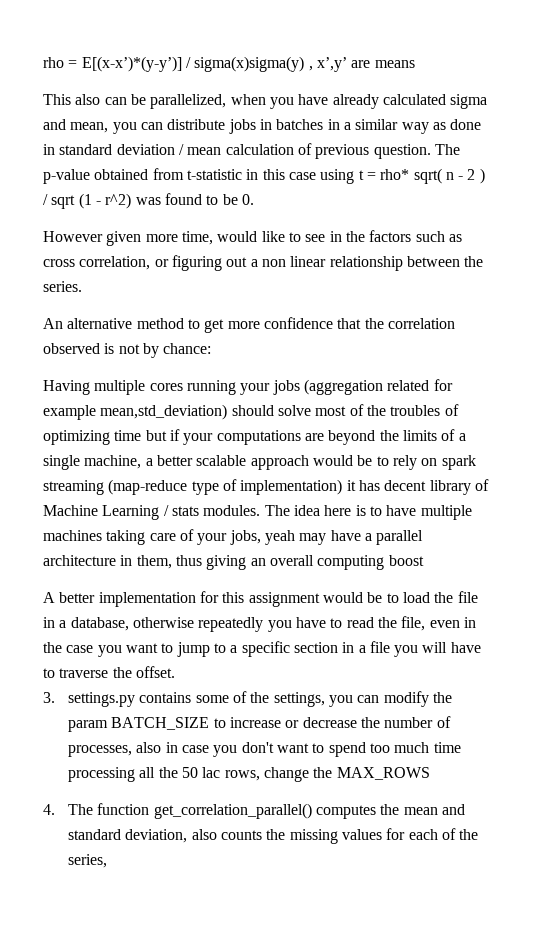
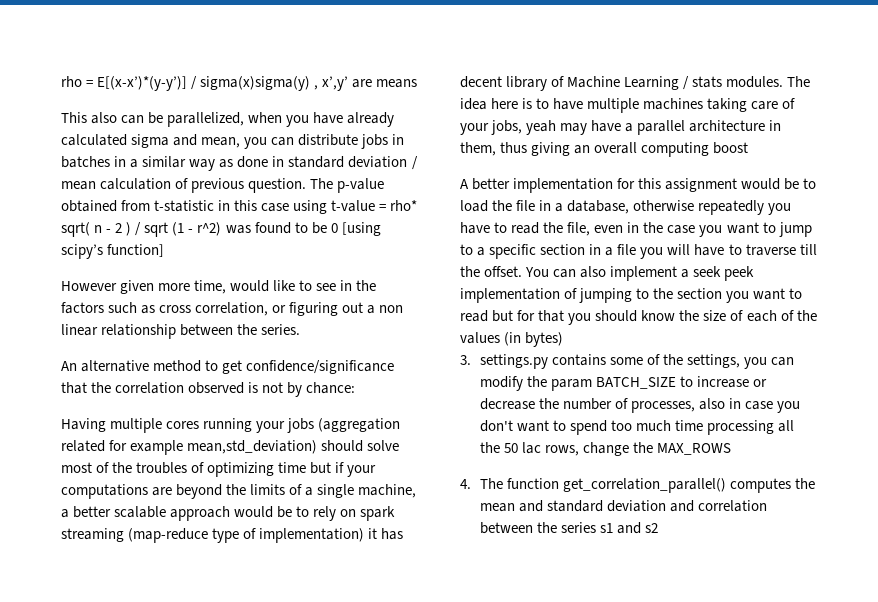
- The p-value obtained from t-statistic in this case using t = rho* sqrt( n - 2 ) / sqrt (1 - r^2) was found to be 0.
+ The p-value obtained from t-statistic in this case using t-value = rho* sqrt( n - 2 ) / sqrt (1 - r^2) was found to be 0 [using scipy’s function]
- An alternative method to get more confidence that the correlation observed is not by chance:
+ An alternative method to get confidence/significance that the correlation observed is not by chance:
- A better implementation for this assignment would be to load the file in a database, otherwise repeatedly you have to read the file, even in the case you want to jump to a specific section in a file you will have to traverse the offset.
+ A better implementation for this assignment would be to load the file in a database, otherwise repeatedly you have to read the file, even in the case you want to jump to a specific section in a file you will have to traverse till the offset. You can also implement a seek peek implementation of jumping to the section you want to read but for that you should know the size of each of the values (in bytes)
- 4. The function get_correlation_parallel() computes the mean and standard deviation, also counts the missing values for each of the series,
+ 4. The function get_correlation_parallel() computes the mean and standard deviation and correlation between the series s1 and s2

